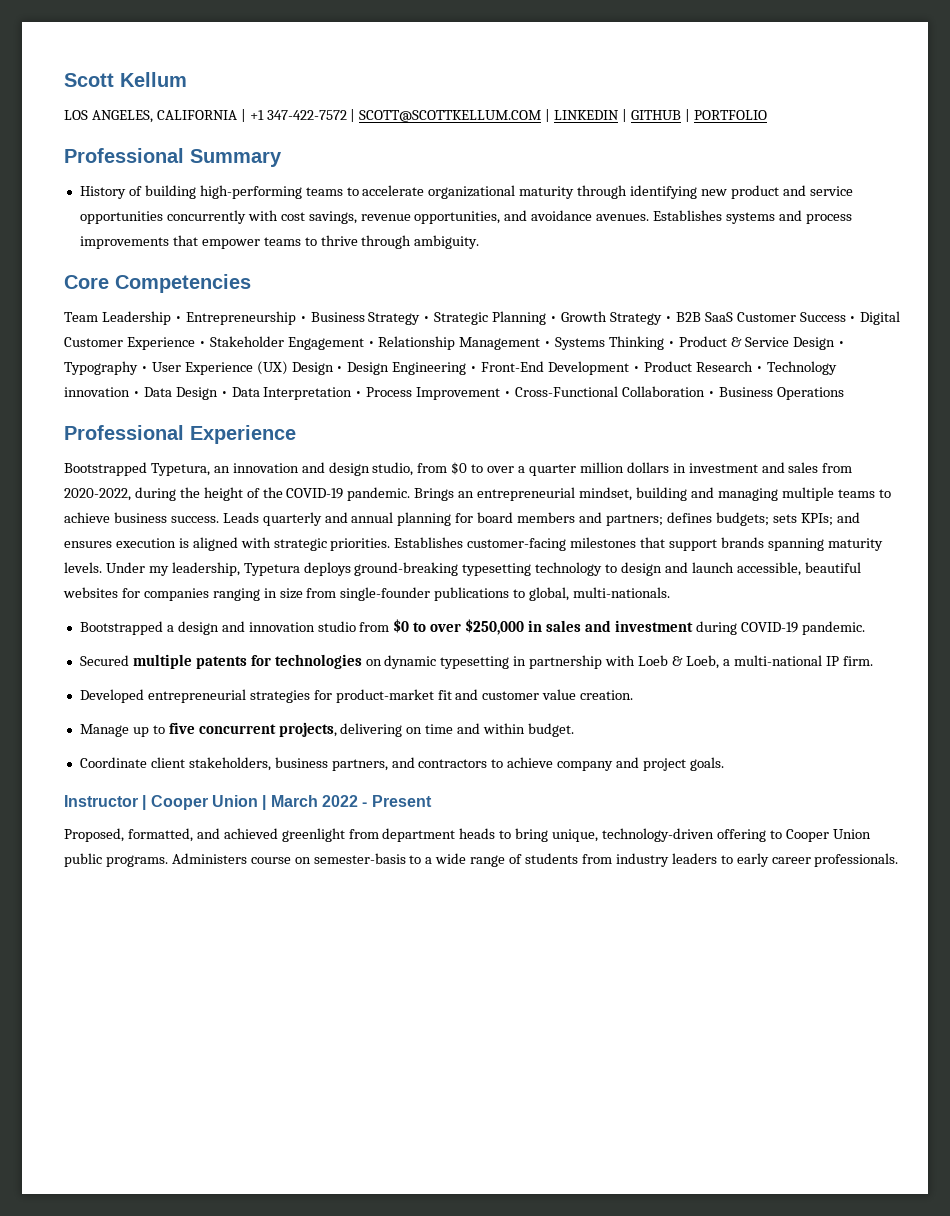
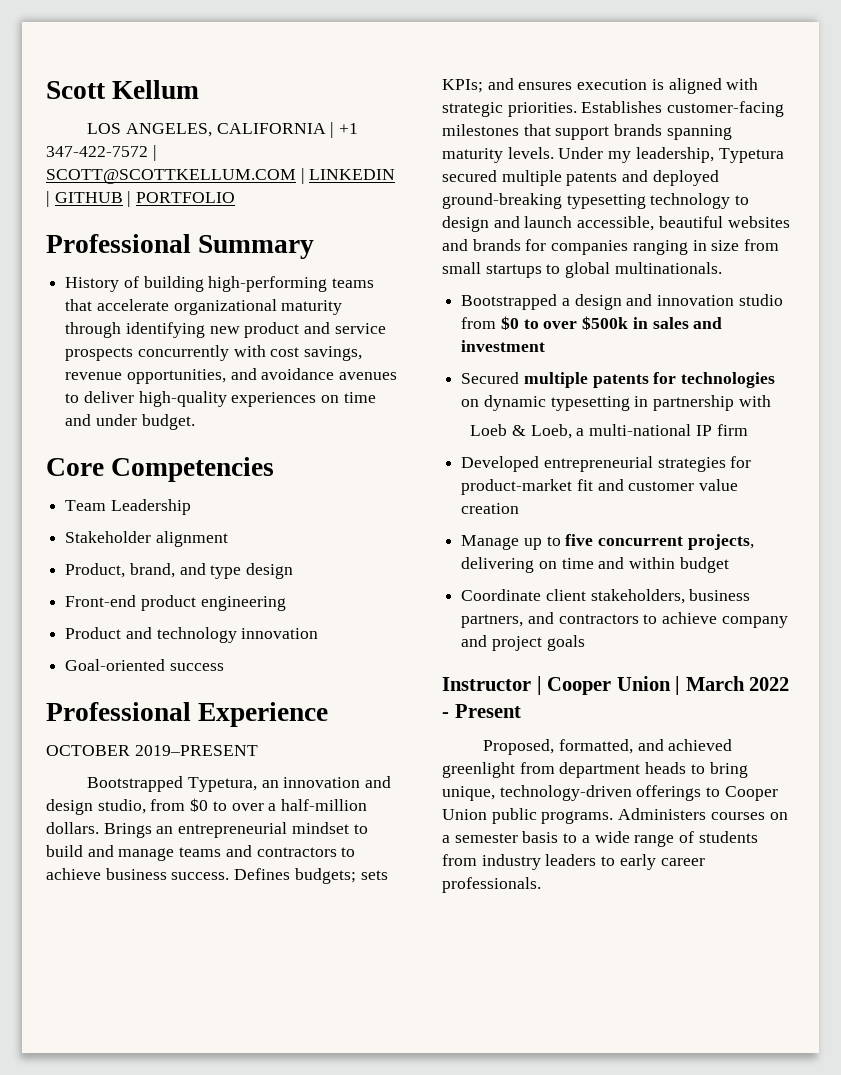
- History of building high-performing teams to accelerate organizational maturity through identifying new product and service opportunities concurrently with cost savings, revenue opportunities, and avoidance avenues. Establishes systems and process improvements that empower teams to thrive through ambiguity.
+ History of building high-performing teams that accelerate organizational maturity through identifying new product and service prospects concurrently with cost savings, revenue opportunities, and avoidance avenues to deliver high-quality experiences on time and under budget.
  Core Competencies
- Team Leadership • Entrepreneurship • Business Strategy • Strategic Planning • Growth Strategy • B2B SaaS Customer Success • Digital Customer Experience • Stakeholder Engagement • Relationship Management • Systems Thinking • Product & Service Design • Typography • User Experience (UX) Design • Design Engineering • Front-End Development • Product Research • Technology innovation • Data Design • Data Interpretation • Process Improvement • Cross-Functional Collaboration • Business Operations
+ Team Leadership
+ Stakeholder alignment
+ Product, brand, and type design
+ Front-end product engineering
+ Product and technology innovation
+ Goal-oriented success
+ OCTOBER 2019–PRESENT
- Bootstrapped Typetura, an innovation and design studio, from $0 to over a quarter million dollars in investment and sales from 2020-2022, during the height of the COVID-19 pandemic. Brings an entrepreneurial mindset, building and managing multiple teams to achieve business success. Leads quarterly and annual planning for board members and partners; defines budgets; sets KPIs; and ensures execution is aligned with strategic priorities.
+ Bootstrapped Typetura, an innovation and design studio, from $0 to over a half-million dollars. Brings an entrepreneurial mindset to build and manage teams and contractors to achieve business success. Defines budgets; sets KPIs; and ensures execution is aligned with strategic priorities.
- Under my leadership, Typetura deploys ground-breaking typesetting technology to design and launch accessible, beautiful websites for companies ranging in size from single-founder publications to global, multi-nationals.
+ Under my leadership, Typetura secured multiple patents and deployed ground-breaking typesetting technology to design and launch accessible, beautiful websites and brands for companies ranging in size from small startups to global multinationals.
- Bootstrapped a design and innovation studio from $0 to over $250,000 in sales and investment during COVID-19 pandemic.
+ Bootstrapped a design and innovation studio from $0 to over $500k in sales and investment
- Secured multiple patents for technologies on dynamic typesetting in partnership with Loeb & Loeb, a multi-national IP firm.
+ Secured multiple patents for technologies on dynamic typesetting in partnership with
+ Loeb & Loeb, a multi-national IP firm
- Developed entrepreneurial strategies for product-market fit and customer value creation.
+ Developed entrepreneurial strategies for product-market fit and customer value creation
- Manage up to five concurrent projects, delivering on time and within budget.
+ Manage up to five concurrent projects, delivering on time and within budget
- Coordinate client stakeholders, business partners, and contractors to achieve company and project goals.
+ Coordinate client stakeholders, business partners, and contractors to achieve company and project goals
- Proposed, formatted, and achieved greenlight from department heads to bring unique, technology-driven offering to Cooper Union public programs.
+ Proposed, formatted, and achieved greenlight from department heads to bring unique, technology-driven offerings to Cooper Union public programs.
- Administers course on semester-basis to a wide range of students from industry leaders to early career professionals.
+ Administers courses on a semester basis to a wide range of students from industry leaders to early career professionals.

